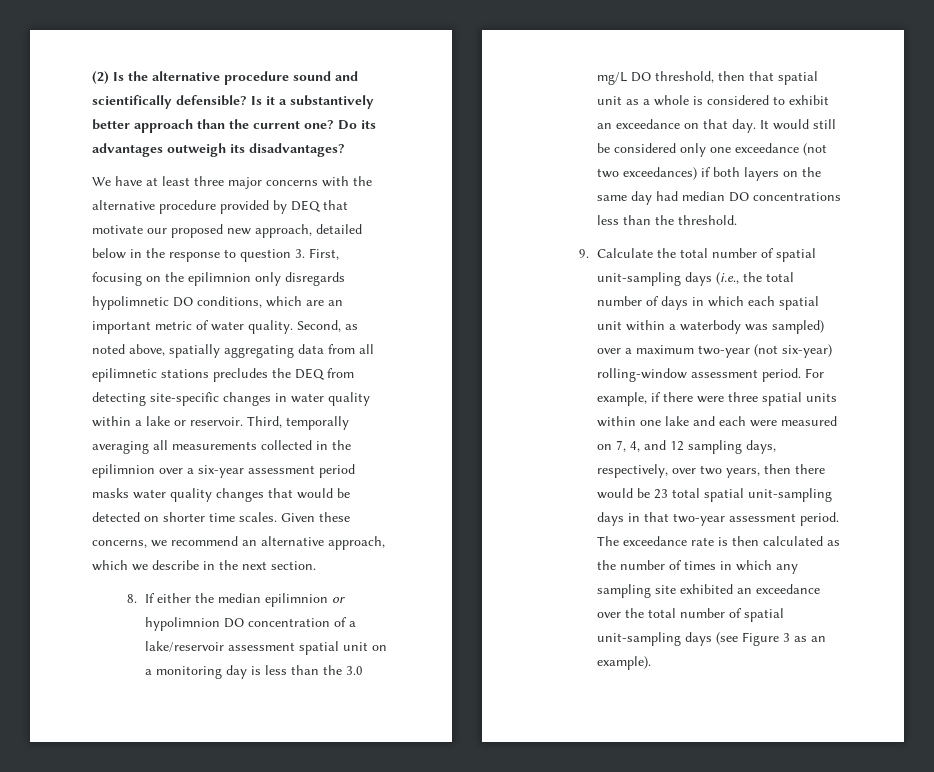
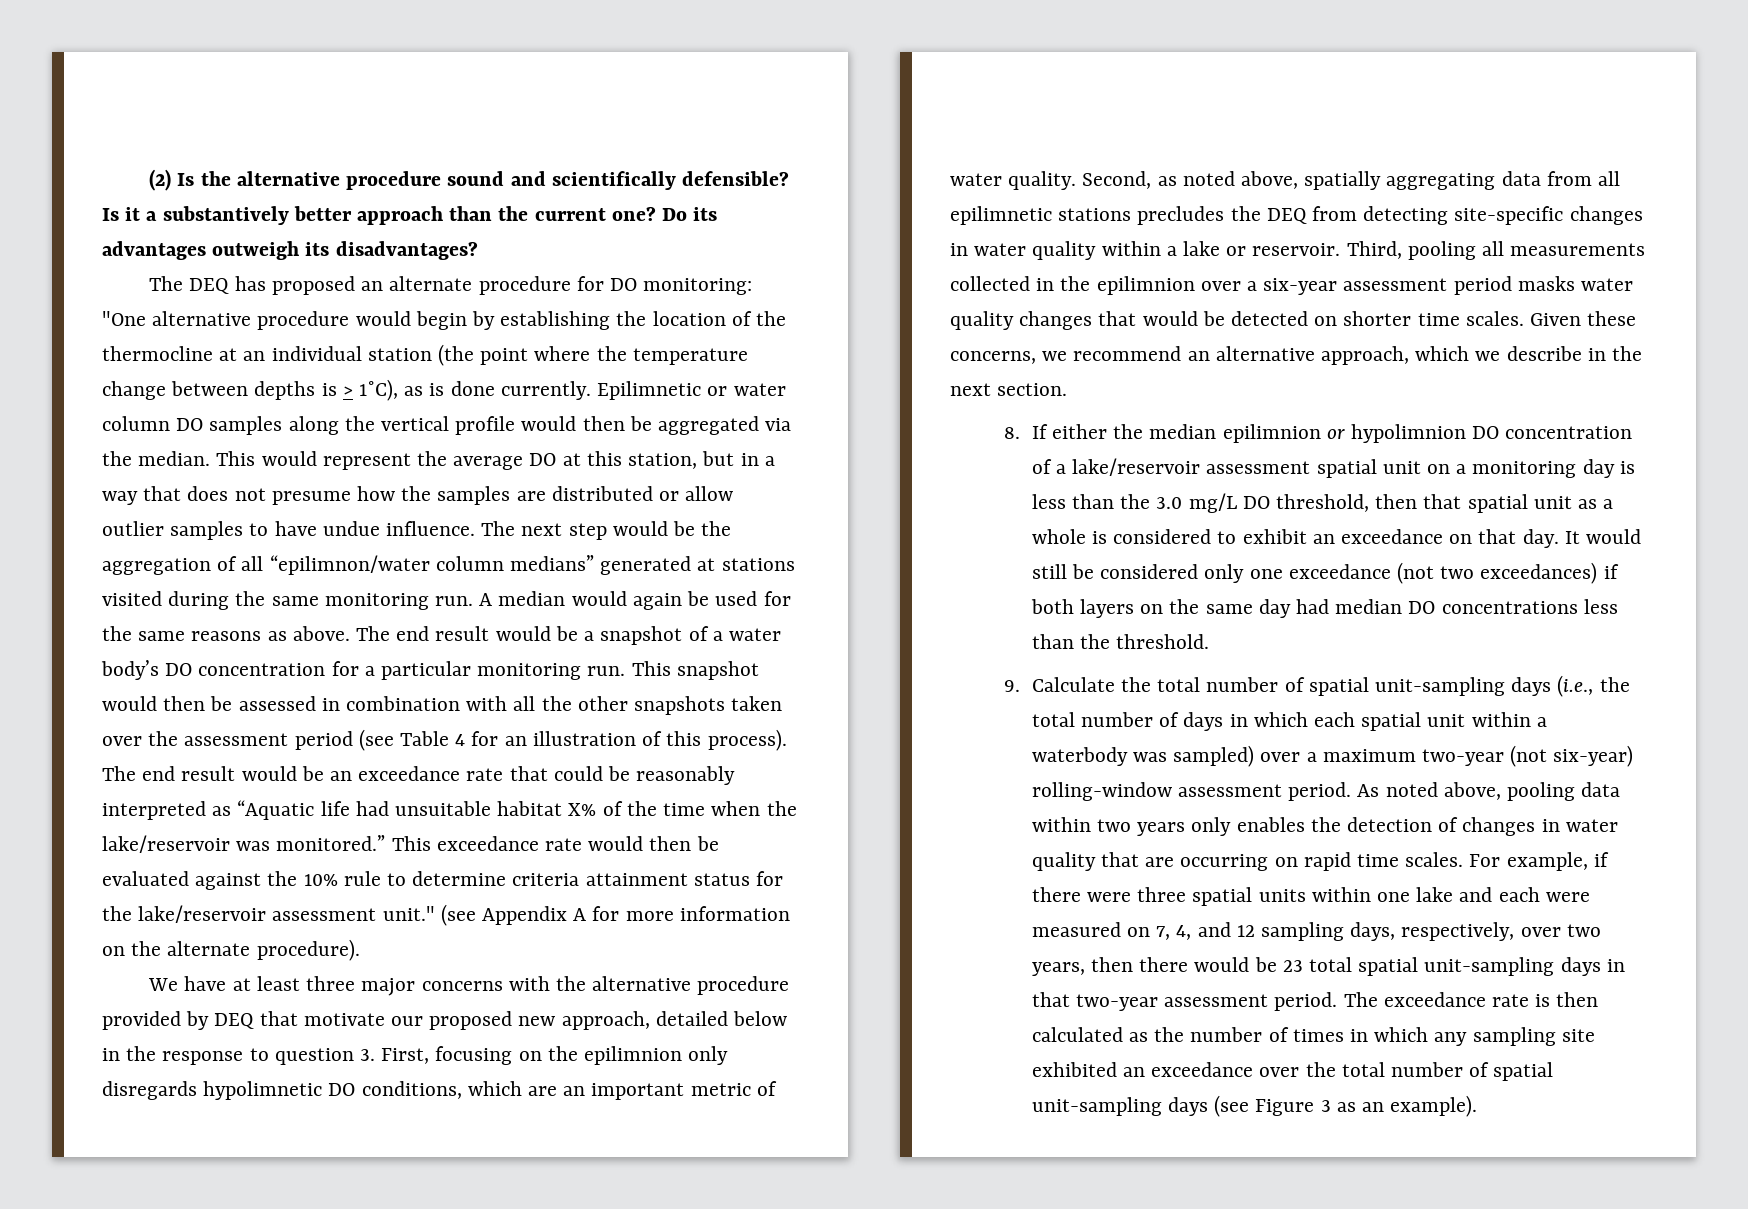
+ The DEQ has proposed an alternate procedure for DO monitoring: "One alternative procedure would begin by establishing the location of the thermocline at an individual station (the point where the temperature change between depths is > 1˚C), as is done currently. Epilimnetic or water column DO samples along the vertical profile would then be aggregated via the median. This would represent the average DO at this station, but in a way that does not presume how the samples are distributed or allow outlier samples to have undue influence. The next step would be the aggregation of all “epilimnon/water column medians” generated at stations visited during the same monitoring run. A median would again be used for the same reasons as above. The end result would be a snapshot of a water body’s DO concentration for a particular monitoring run. This snapshot would then be assessed in combination with all the other snapshots taken over the assessment period (see Table 4 for an illustration of this process). The end result would be an exceedance rate that could be reasonably interpreted as “Aquatic life had unsuitable habitat X% of the time when the lake/reservoir was monitored.” This exceedance rate would then be evaluated against the 10% rule to determine criteria attainment status for the lake/reservoir assessment unit." (see Appendix A for more information on the alternate procedure).
- Third, temporally averaging all measurements collected in the epilimnion over a six-year assessment period masks water quality changes that would be detected on shorter time scales.
+ Third, pooling all measurements collected in the epilimnion over a six-year assessment period masks water quality changes that would be detected on shorter time scales.
+ As noted above, pooling data within two years only enables the detection of changes in water quality that are occurring on rapid time scales.

